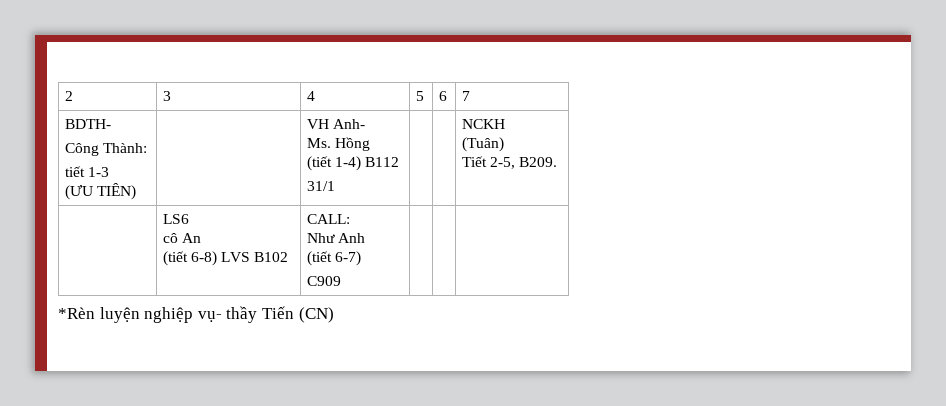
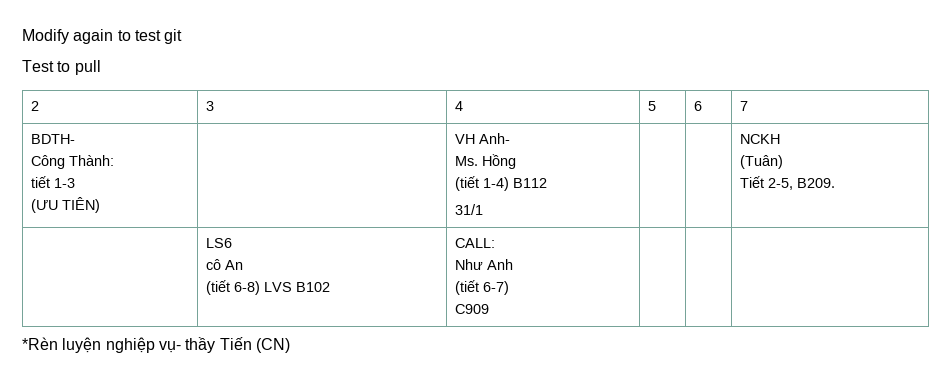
+ Modify again to test git
+ Test to pull

